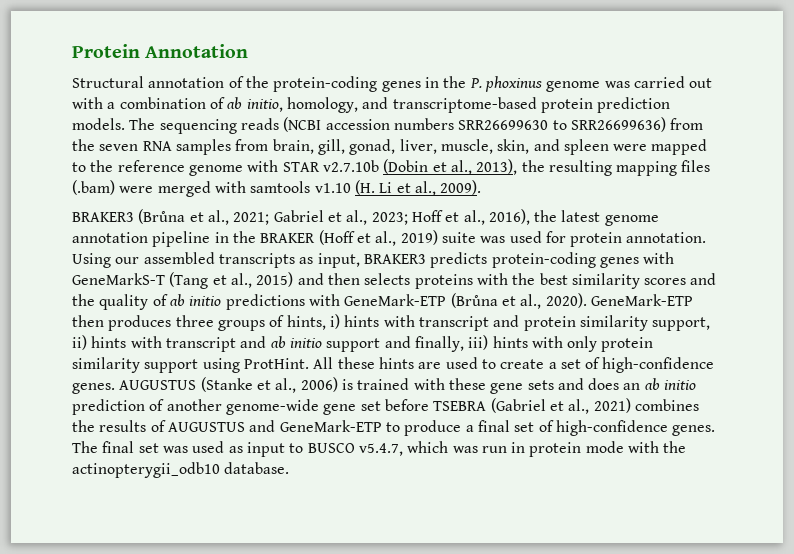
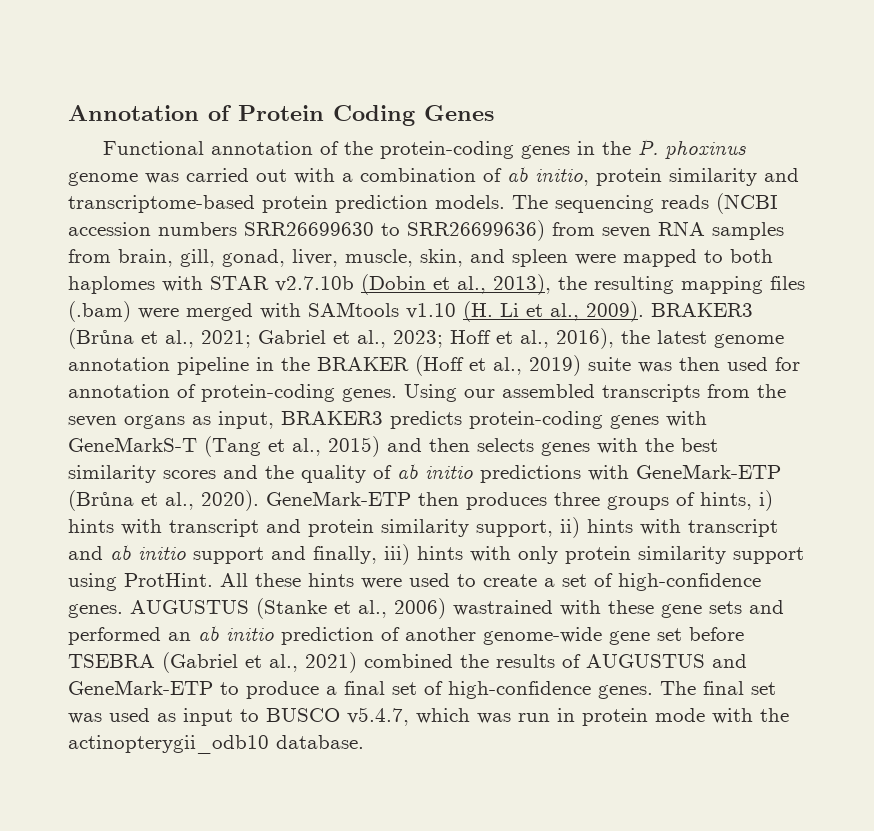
- Protein Annotation
- Structural annotation of the protein-coding genes in the P. phoxinus genome was carried out with a combination of ab initio, homology, and transcriptome-based protein prediction models.
+ Annotation of Protein Coding Genes
+ Functional annotation of the protein-coding genes in the P. phoxinus genome was carried out with a combination of ab initio, protein similarity and transcriptome-based protein prediction models.
- The sequencing reads (NCBI accession numbers SRR26699630 to SRR26699636) from the seven RNA samples from brain, gill, gonad, liver, muscle, skin, and spleen were mapped to the reference genome with STAR v2.7.10b (Dobin et al., 2013), the resulting mapping files (.bam) were merged with samtools v1.10 (H. Li et al., 2009).
- BRAKER3 (Brůna et al., 2021;
+ The sequencing reads (NCBI accession numbers SRR26699630 to SRR26699636) from seven RNA samples from brain, gill, gonad, liver, muscle, skin, and spleen were mapped to both haplomes with STAR v2.7.10b (Dobin et al., 2013), the resulting mapping files (.bam) were merged with SAMtools v1.10 (H. Li et al., 2009). BRAKER3 (Brůna et al., 2021;
- Hoff et al., 2016), the latest genome annotation pipeline in the BRAKER (Hoff et al., 2019) suite was used for protein annotation. Using our assembled transcripts as input, BRAKER3 predicts protein-coding genes with GeneMarkS-T (Tang et al., 2015) and then selects proteins with the best similarity scores and the quality of ab initio predictions with GeneMark-ETP (Brůna et al., 2020).
+ Hoff et al., 2016), the latest genome annotation pipeline in the BRAKER (Hoff et al., 2019) suite was then used for annotation of protein-coding genes. Using our assembled transcripts from the seven organs as input, BRAKER3 predicts protein-coding genes with GeneMarkS-T (Tang et al., 2015) and then selects genes with the best similarity scores and the quality of ab initio predictions with GeneMark-ETP (Brůna et al., 2020).
- All these hints are used to create a set of high-confidence genes.
+ All these hints were used to create a set of high-confidence genes.
- AUGUSTUS (Stanke et al., 2006) is trained with these gene sets and does an ab initio prediction of another genome-wide gene set before TSEBRA (Gabriel et al., 2021) combines the results of AUGUSTUS and GeneMark-ETP to produce a final set of high-confidence genes.
+ AUGUSTUS (Stanke et al., 2006) wastrained with these gene sets and performed an ab initio prediction of another genome-wide gene set before TSEBRA (Gabriel et al., 2021) combined the results of AUGUSTUS and GeneMark-ETP to produce a final set of high-confidence genes.

